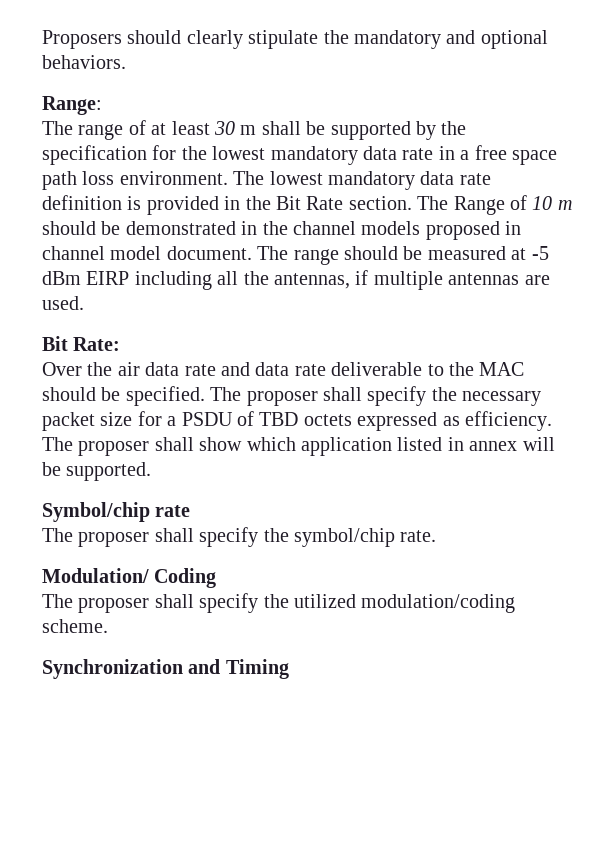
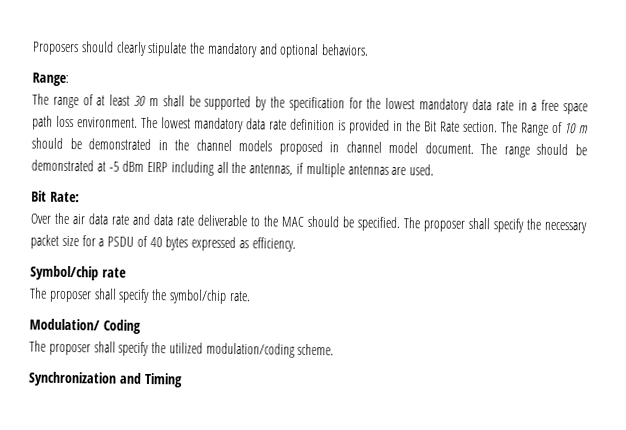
- The range should be measured at -5 dBm EIRP including all the antennas, if multiple antennas are used.
+ The range should be demonstrated at -5 dBm EIRP including all the antennas, if multiple antennas are used.
- The proposer shall specify the necessary packet size for a PSDU of TBD octets expressed as efficiency. The proposer shall show which application listed in annex will be supported.
+ The proposer shall specify the necessary packet size for a PSDU of 40 bytes expressed as efficiency.

